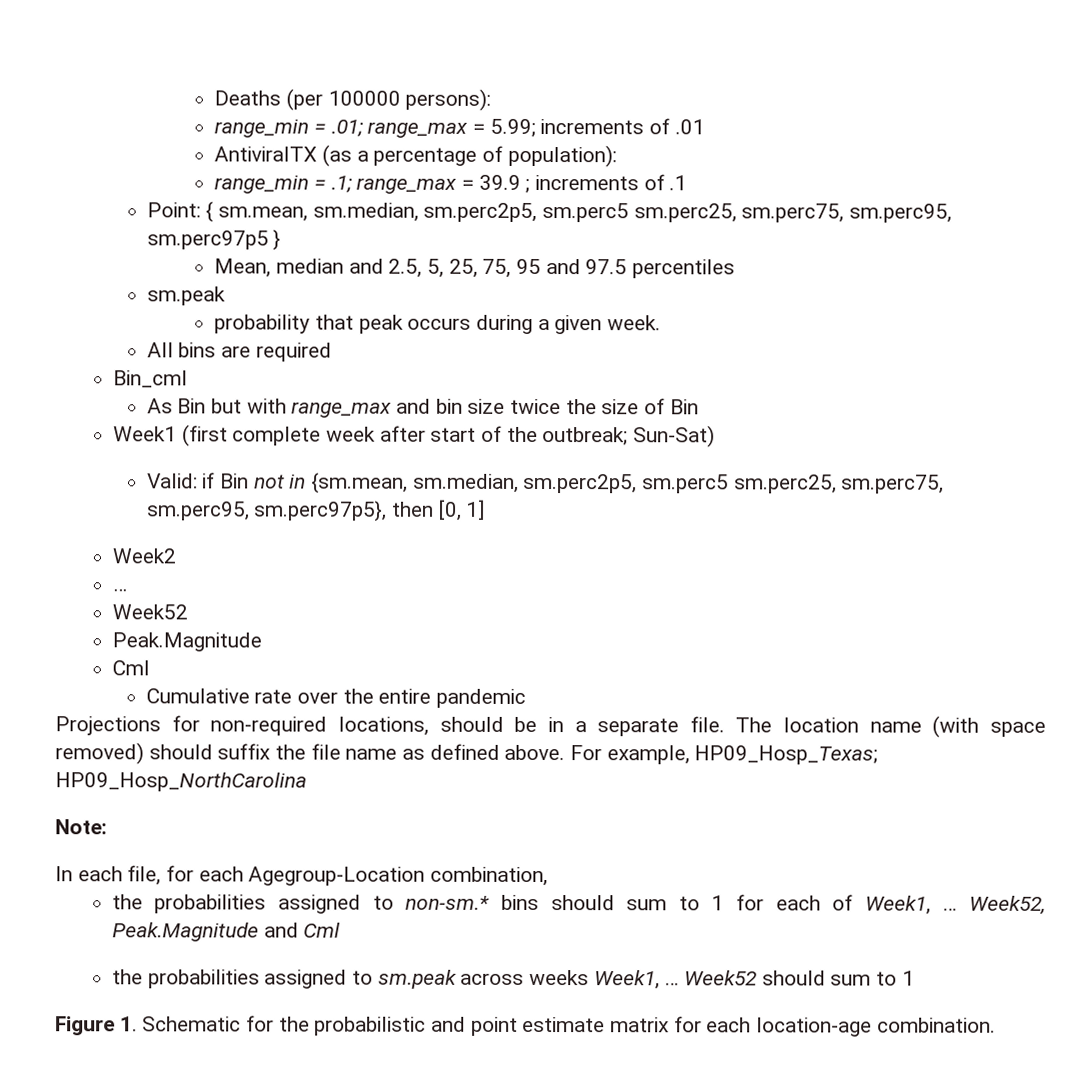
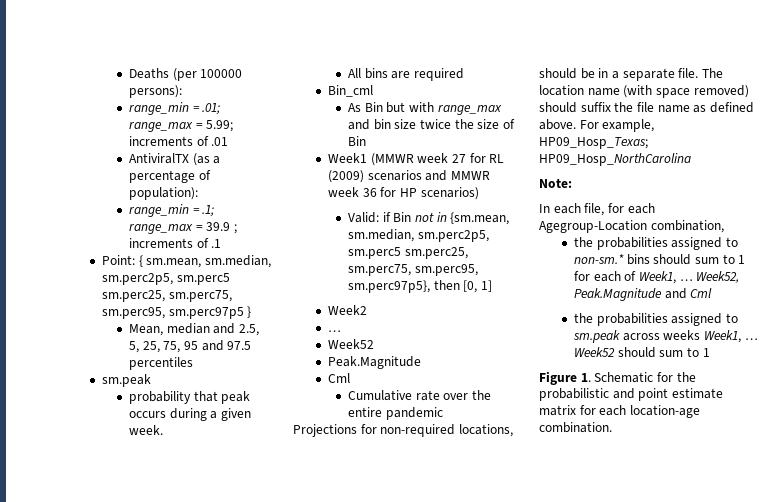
- Week1 (first complete week after start of the outbreak; Sun-Sat)
+ Week1 (MMWR week 27 for RL (2009) scenarios and MMWR week 36 for HP scenarios)

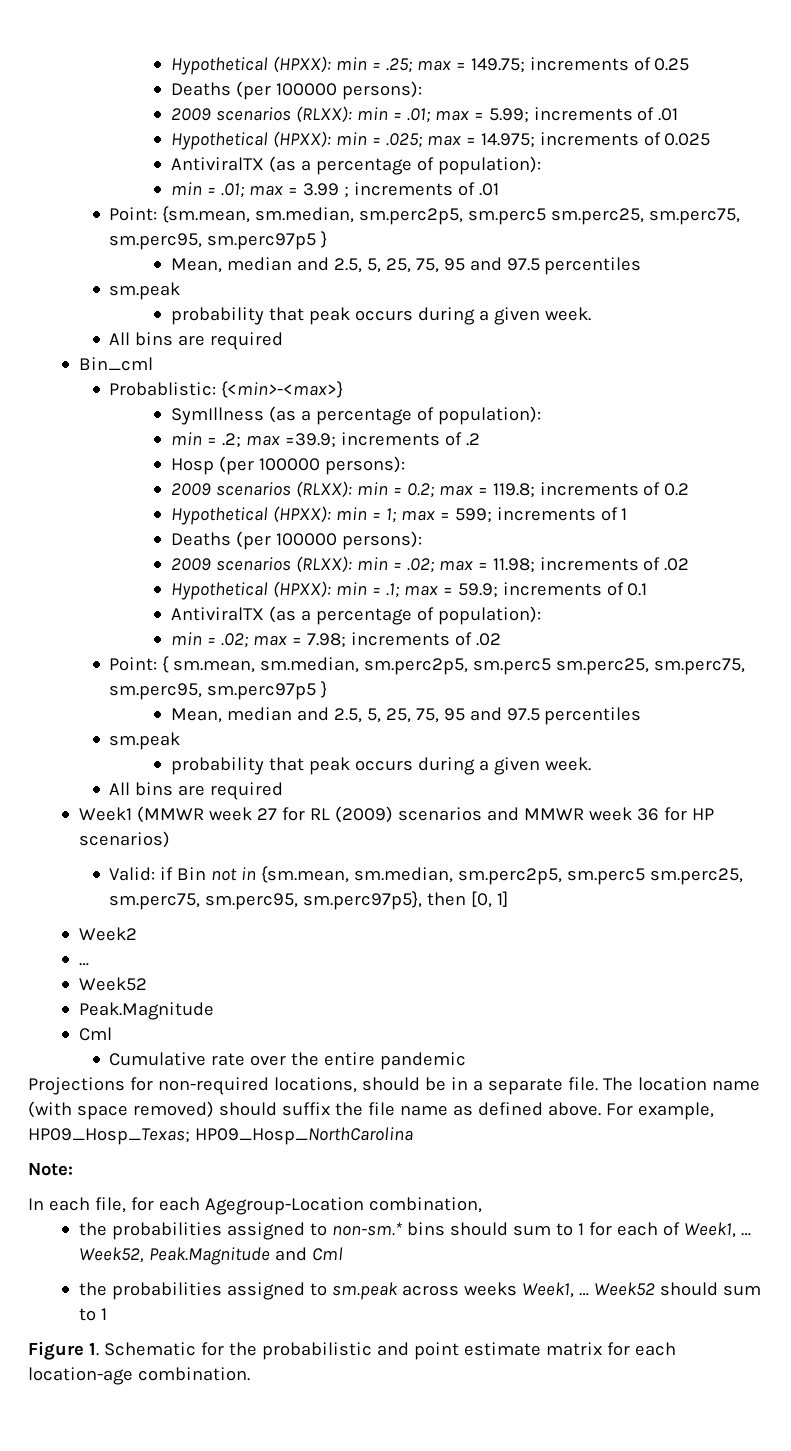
+ Hypothetical (HPXX): min = .25; max = 149.75; increments of 0.25
  Deaths (per 100000 persons):
- range_min = .01; range_max = 5.99; increments of .01
+ 2009 scenarios (RLXX): min = .01; max = 5.99; increments of .01
+ Hypothetical (HPXX): min = .025; max = 14.975; increments of 0.025
  AntiviralTX (as a percentage of population):
- range_min = .1; range_max = 39.9 ; increments of .1
+ min = .01; max = 3.99 ; increments of .01
+ Point: {sm.mean, sm.median, sm.perc2p5, sm.perc5 sm.perc25, sm.perc75, sm.perc95, sm.perc97p5 }
+ Mean, median and 2.5, 5, 25, 75, 95 and 97.5 percentiles
+ sm.peak
+ probability that peak occurs during a given week.
+ All bins are required
+ Bin_cml
+ Probablistic: {<min>-<max>}
+ SymIllness (as a percentage of population):
+ min = .2; max =39.9; increments of .2
+ Hosp (per 100000 persons):
+ 2009 scenarios (RLXX): min = 0.2; max = 119.8; increments of 0.2
+ Hypothetical (HPXX): min = 1; max = 599; increments of 1
+ Deaths (per 100000 persons):
+ 2009 scenarios (RLXX): min = .02; max = 11.98; increments of .02
+ Hypothetical (HPXX): min = .1; max = 59.9; increments of 0.1
+ AntiviralTX (as a percentage of population):
+ min = .02; max = 7.98; increments of .02
- Bin_cml
- As Bin but with range_max and bin size twice the size of Bin

